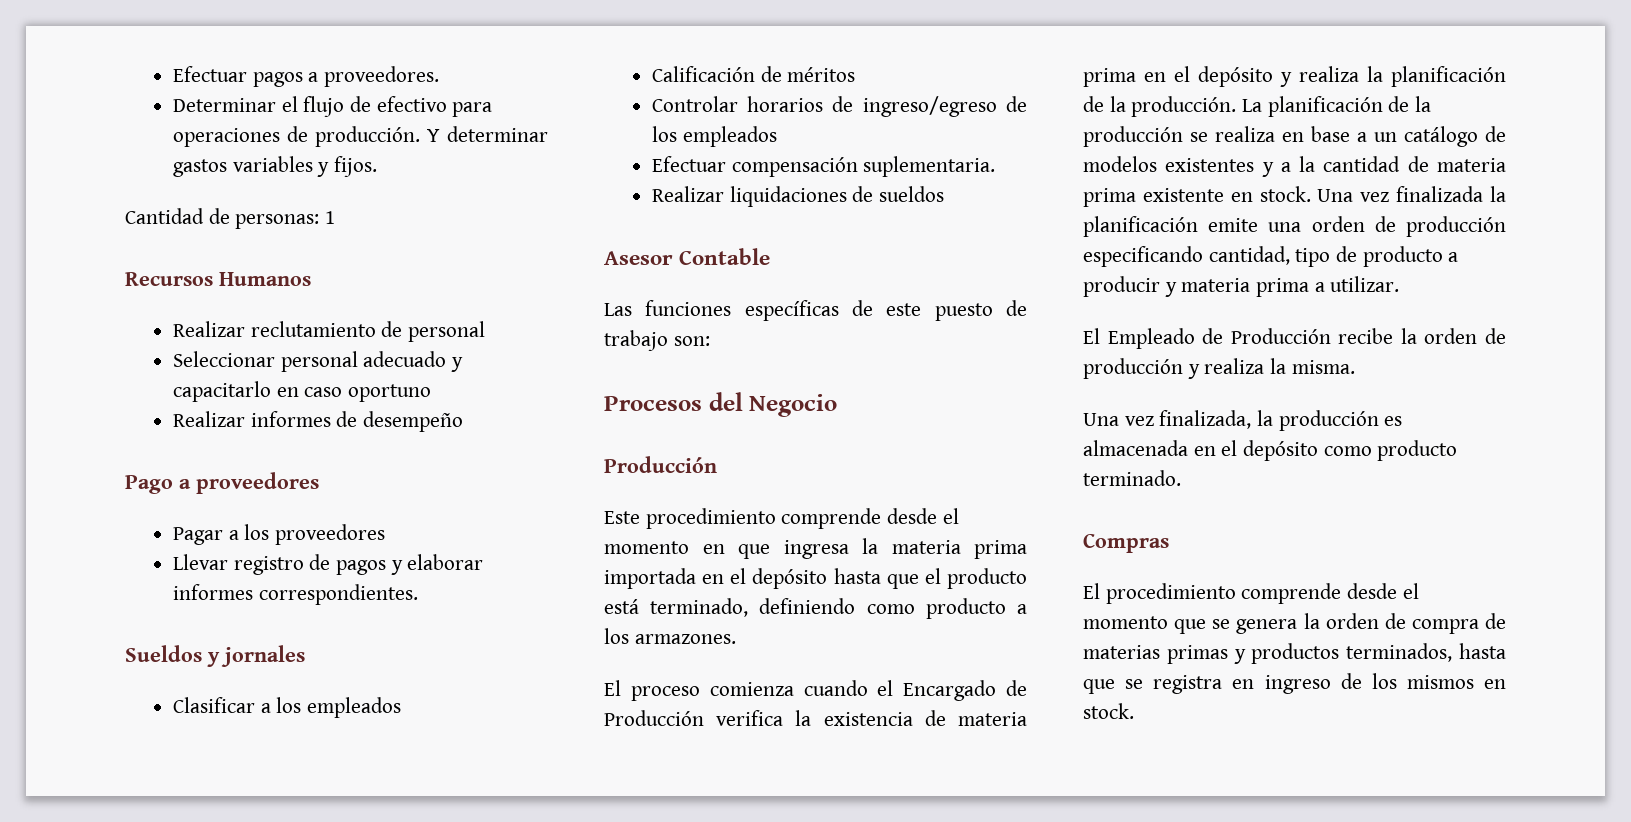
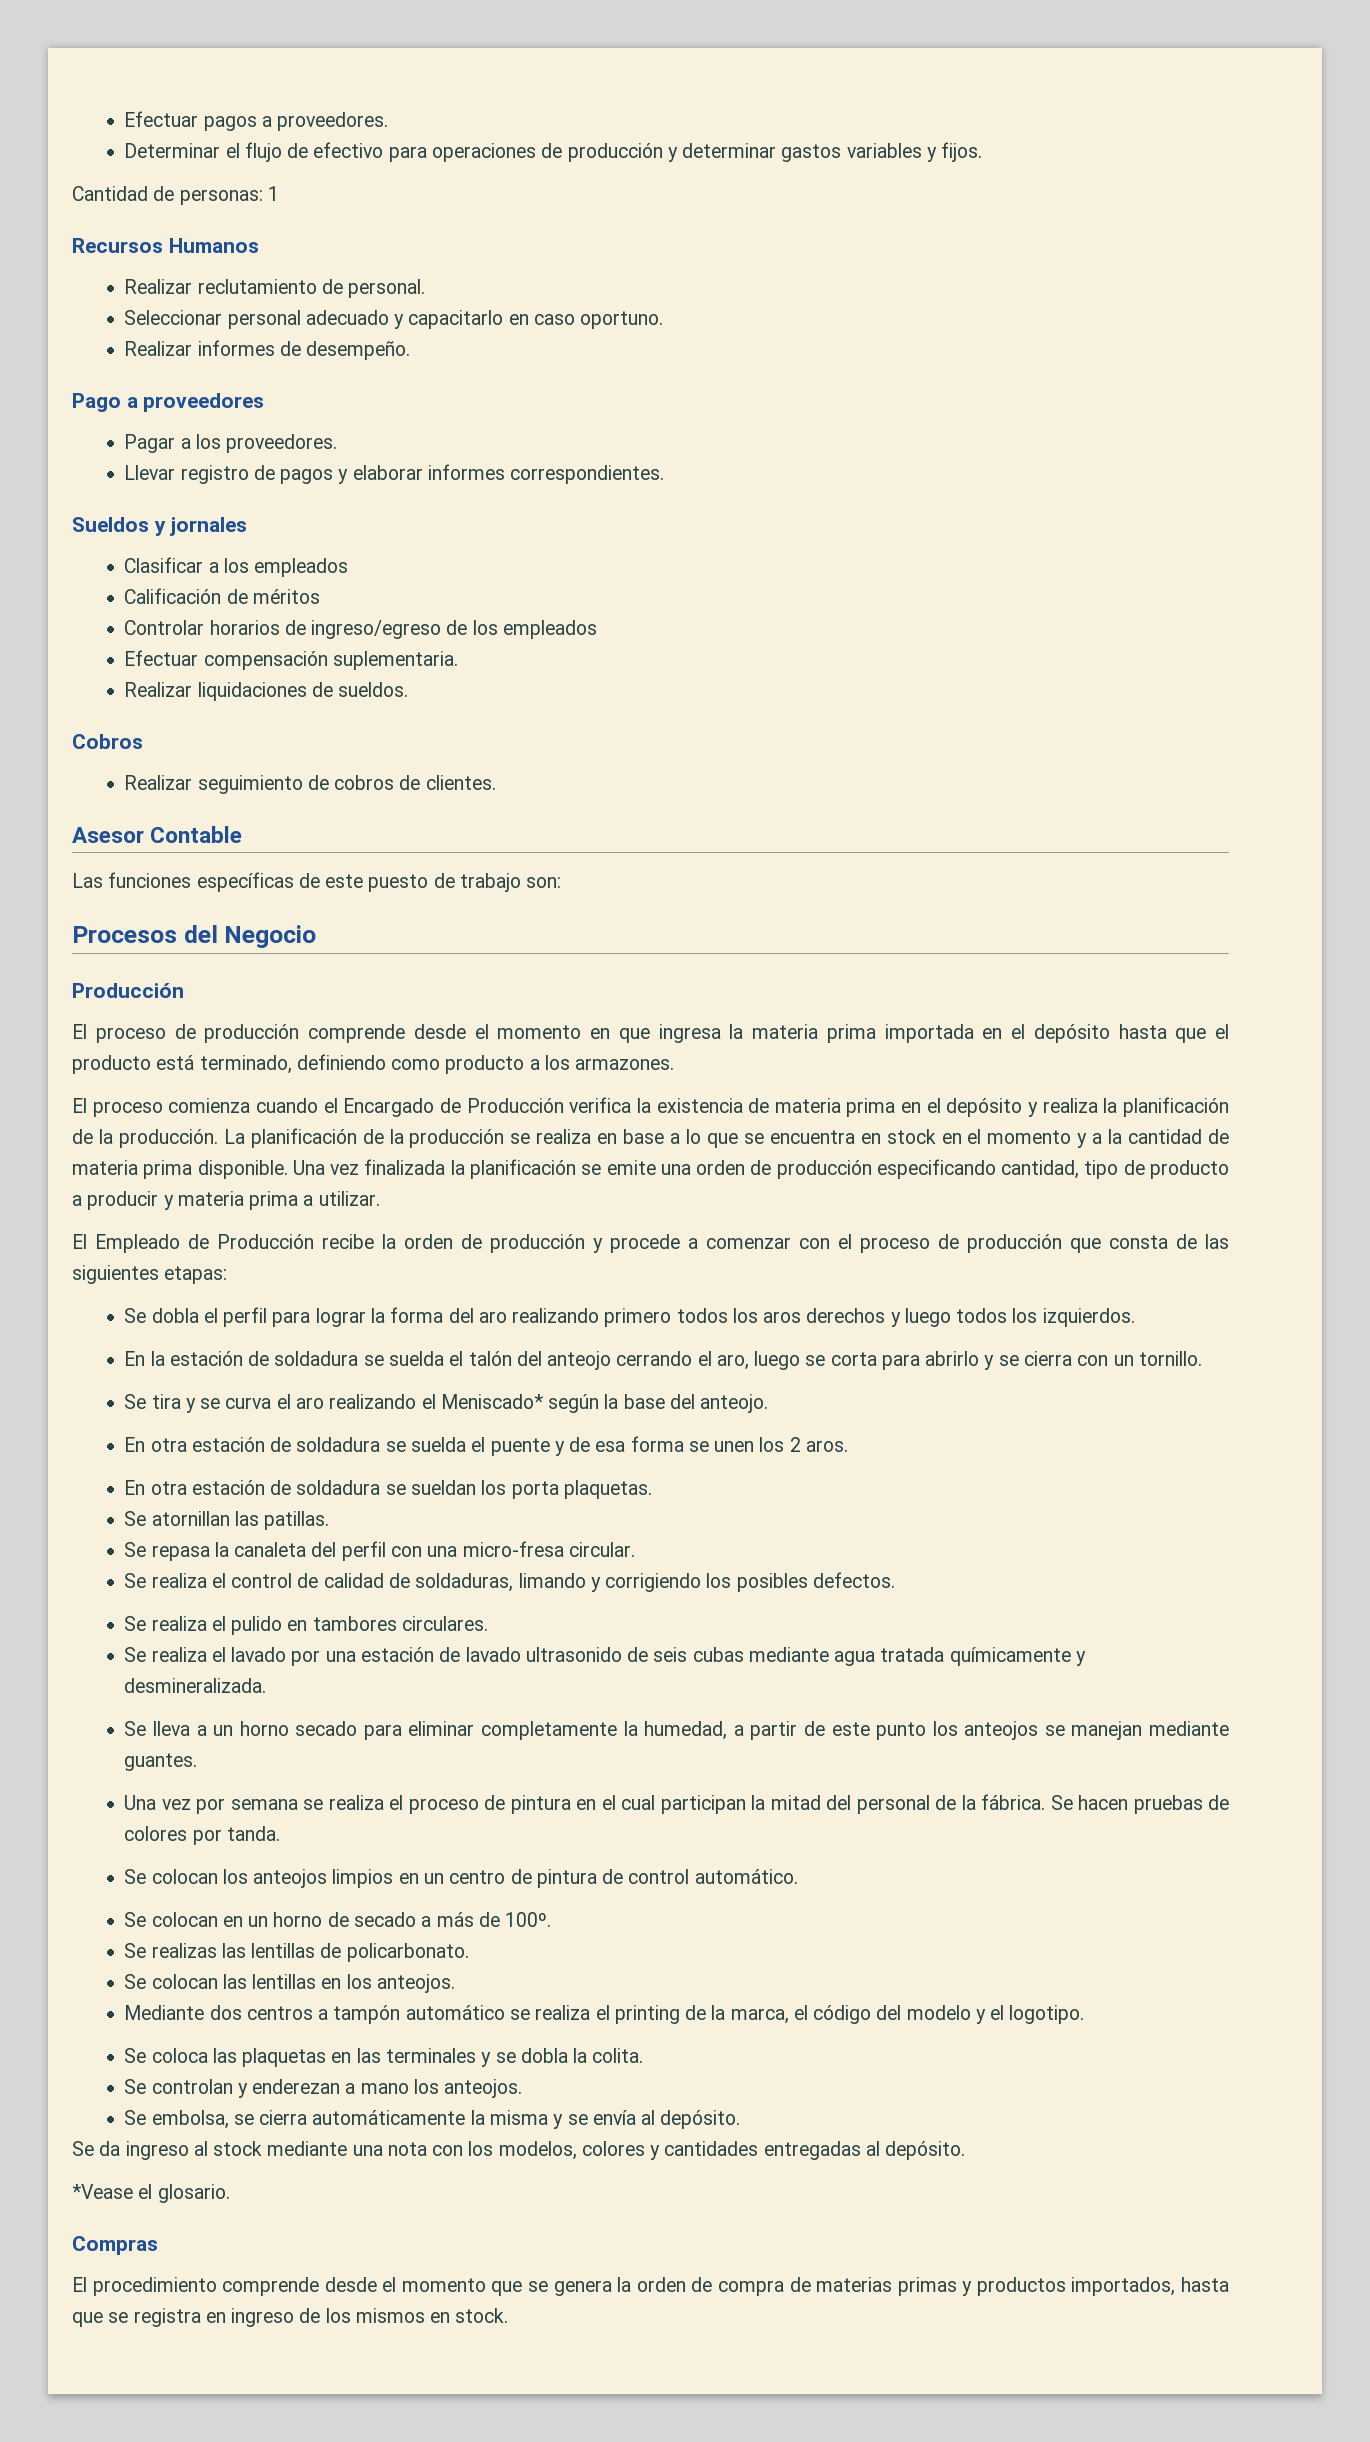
- Determinar el flujo de efectivo para operaciones de producción. Y determinar gastos variables y fijos.
+ Determinar el flujo de efectivo para operaciones de producción y determinar gastos variables y fijos.
- Realizar reclutamiento de personal
+ Realizar reclutamiento de personal.
- Seleccionar personal adecuado y capacitarlo en caso oportuno
+ Seleccionar personal adecuado y capacitarlo en caso oportuno.
- Realizar informes de desempeño
+ Realizar informes de desempeño.
- Pagar a los proveedores
+ Pagar a los proveedores.
- Realizar liquidaciones de sueldos
+ Realizar liquidaciones de sueldos.
+ Cobros
+ Realizar seguimiento de cobros de clientes.
- Este procedimiento comprende desde el momento en que ingresa la materia prima importada en el depósito hasta que el producto está terminado, definiendo como producto a los armazones.
+ El proceso de producción comprende desde el momento en que ingresa la materia prima importada en el depósito hasta que el producto está terminado, definiendo como producto a los armazones.
- La planificación de la producción se realiza en base a un catálogo de modelos existentes y a la cantidad de materia prima existente en stock.
+ La planificación de la producción se realiza en base a lo que se encuentra en stock en el momento y a la cantidad de materia prima disponible.
- Una vez finalizada la planificación emite una orden de producción especificando cantidad, tipo de producto a producir y materia prima a utilizar.
+ Una vez finalizada la planificación se emite una orden de producción especificando cantidad, tipo de producto a producir y materia prima a utilizar.
- El Empleado de Producción recibe la orden de producción y realiza la misma.
- Una vez finalizada, la producción es almacenada en el depósito como producto terminado.
+ El Empleado de Producción recibe la orden de producción y procede a comenzar con el proceso de producción que consta de las siguientes etapas:
+ Se dobla el perfil para lograr la forma del aro realizando primero todos los aros derechos y luego todos los izquierdos.
+ En la estación de soldadura se suelda el talón del anteojo cerrando el aro, luego se corta para abrirlo y se cierra con un tornillo.
+ Se tira y se curva el aro realizando el Meniscado* según la base del anteojo.
+ En otra estación de soldadura se suelda el puente y de esa forma se unen los 2 aros.
+ En otra estación de soldadura se sueldan los porta plaquetas.
+ Se atornillan las patillas.
+ Se repasa la canaleta del perfil con una micro-fresa circular.
+ Se realiza el control de calidad de soldaduras, limando y corrigiendo los posibles defectos.
+ Se realiza el pulido en tambores circulares.
+ Se realiza el lavado por una estación de lavado ultrasonido de seis cubas mediante agua tratada químicamente y desmineralizada.
+ Se lleva a un horno secado para eliminar completamente la humedad, a partir de este punto los anteojos se manejan mediante guantes.
+ Una vez por semana se realiza el proceso de pintura en el cual participan la mitad del personal de la fábrica. Se hacen pruebas de colores por tanda.
+ Se colocan los anteojos limpios en un centro de pintura de control automático.
+ Se colocan en un horno de secado a más de 100º.
+ Se realizas las lentillas de policarbonato.
+ Se colocan las lentillas en los anteojos.
+ Mediante dos centros a tampón automático se realiza el printing de la marca, el código del modelo y el logotipo.
+ Se coloca las plaquetas en las terminales y se dobla la colita.
+ Se controlan y enderezan a mano los anteojos.
+ Se embolsa, se cierra automáticamente la misma y se envía al depósito.
+ Se da ingreso al stock mediante una nota con los modelos, colores y cantidades entregadas al depósito.
+ *Vease el glosario.
- El procedimiento comprende desde el momento que se genera la orden de compra de materias primas y productos terminados, hasta que se registra en ingreso de los mismos en stock.
+ El procedimiento comprende desde el momento que se genera la orden de compra de materias primas y productos importados, hasta que se registra en ingreso de los mismos en stock.

